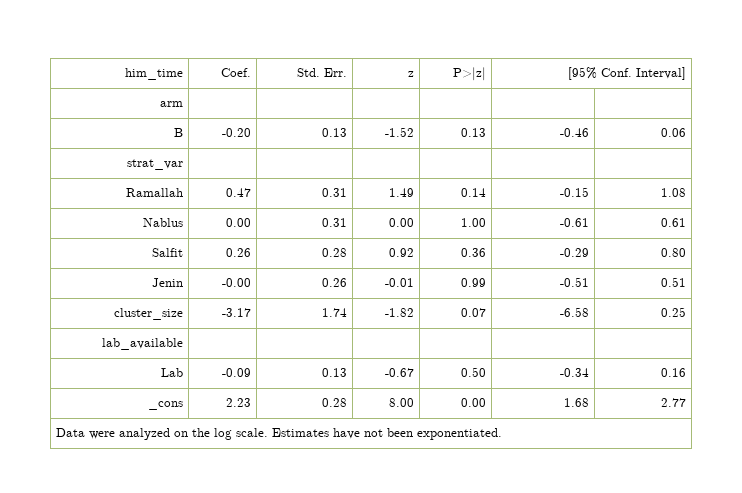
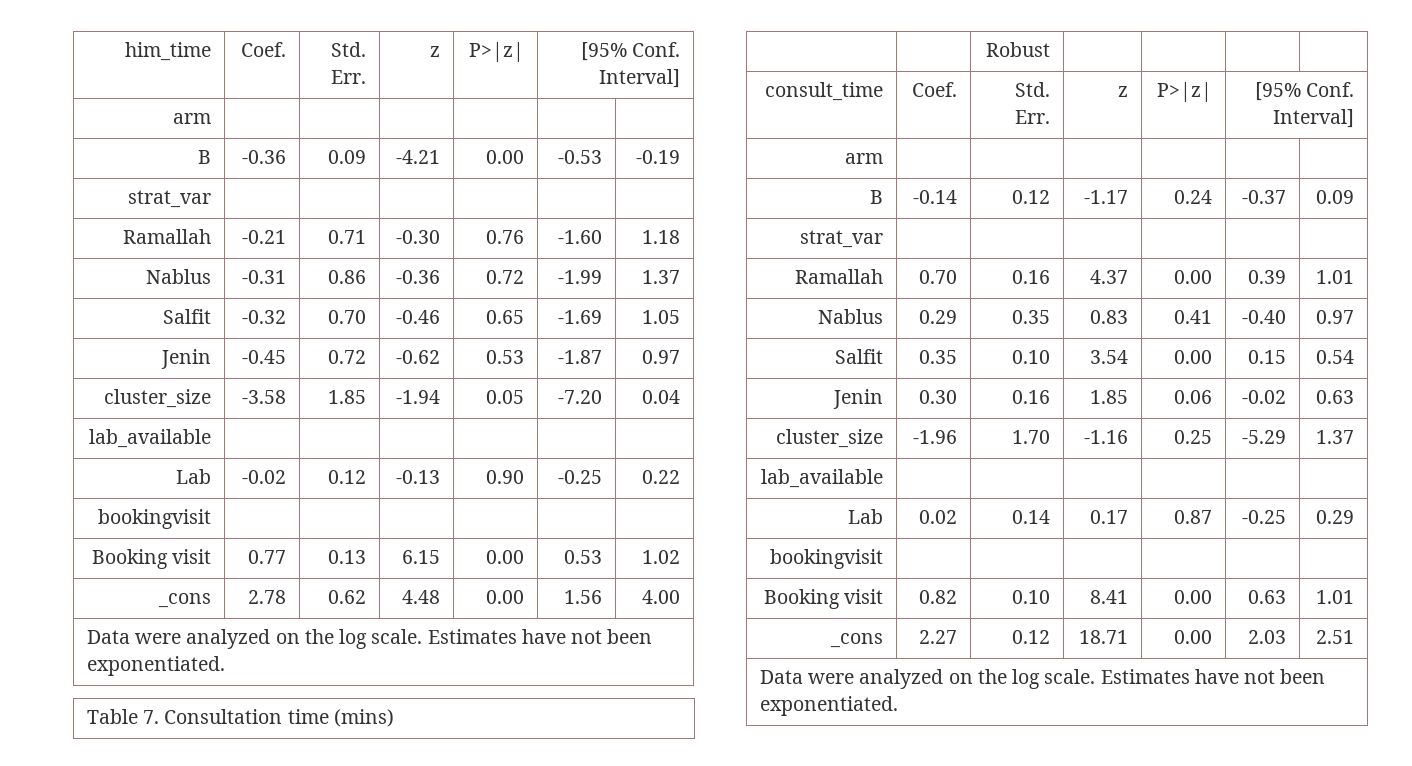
- B | -0.20 | 0.13 | -1.52 | 0.13 | -0.46 | 0.06
+ B | -0.36 | 0.09 | -4.21 | 0.00 | -0.53 | -0.19
  strat_var | | | | | |
- Ramallah | 0.47 | 0.31 | 1.49 | 0.14 | -0.15 | 1.08
- Nablus | 0.00 | 0.31 | 0.00 | 1.00 | -0.61 | 0.61
- Salfit | 0.26 | 0.28 | 0.92 | 0.36 | -0.29 | 0.80
- Jenin | -0.00 | 0.26 | -0.01 | 0.99 | -0.51 | 0.51
- cluster_size | -3.17 | 1.74 | -1.82 | 0.07 | -6.58 | 0.25
+ Ramallah | -0.21 | 0.71 | -0.30 | 0.76 | -1.60 | 1.18
+ Nablus | -0.31 | 0.86 | -0.36 | 0.72 | -1.99 | 1.37
+ Salfit | -0.32 | 0.70 | -0.46 | 0.65 | -1.69 | 1.05
+ Jenin | -0.45 | 0.72 | -0.62 | 0.53 | -1.87 | 0.97
+ cluster_size | -3.58 | 1.85 | -1.94 | 0.05 | -7.20 | 0.04
  lab_available | | | | | |
- Lab | -0.09 | 0.13 | -0.67 | 0.50 | -0.34 | 0.16
- _cons | 2.23 | 0.28 | 8.00 | 0.00 | 1.68 | 2.77
+ Lab | -0.02 | 0.12 | -0.13 | 0.90 | -0.25 | 0.22
+ bookingvisit | | | | | |
+ Booking visit | 0.77 | 0.13 | 6.15 | 0.00 | 0.53 | 1.02
+ _cons | 2.78 | 0.62 | 4.48 | 0.00 | 1.56 | 4.00
+ Table 7. Consultation time (mins)
+ | | Robust | | | |
+ consult_time | Coef. | Std. Err. | z | P>|z| | [95% Conf. Interval]
+ arm | | | | | |
+ B | -0.14 | 0.12 | -1.17 | 0.24 | -0.37 | 0.09
+ strat_var | | | | | |
+ Ramallah | 0.70 | 0.16 | 4.37 | 0.00 | 0.39 | 1.01
+ Nablus | 0.29 | 0.35 | 0.83 | 0.41 | -0.40 | 0.97
+ Salfit | 0.35 | 0.10 | 3.54 | 0.00 | 0.15 | 0.54
+ Jenin | 0.30 | 0.16 | 1.85 | 0.06 | -0.02 | 0.63
+ cluster_size | -1.96 | 1.70 | -1.16 | 0.25 | -5.29 | 1.37
+ lab_available | | | | | |
+ Lab | 0.02 | 0.14 | 0.17 | 0.87 | -0.25 | 0.29
+ bookingvisit | | | | | |
+ Booking visit | 0.82 | 0.10 | 8.41 | 0.00 | 0.63 | 1.01
+ _cons | 2.27 | 0.12 | 18.71 | 0.00 | 2.03 | 2.51
+ Data were analyzed on the log scale. Estimates have not been exponentiated.

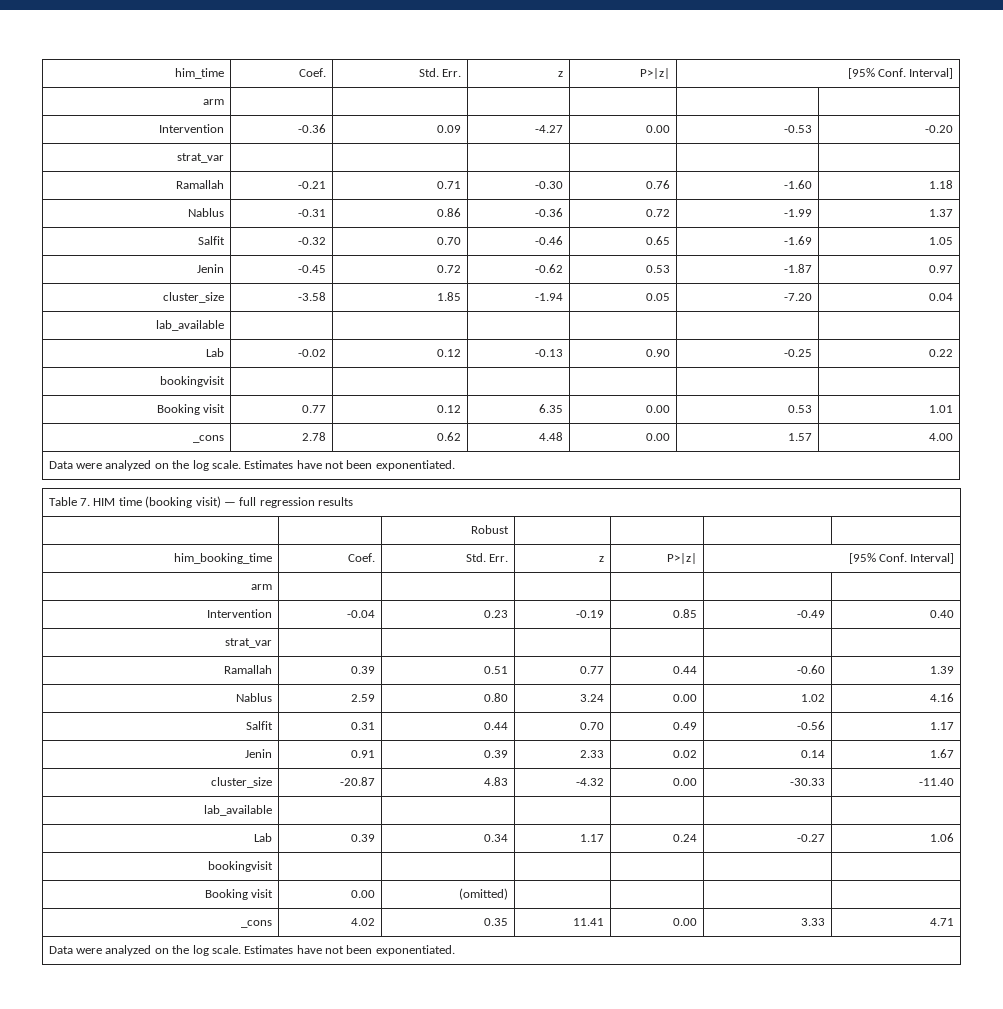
- B | -0.36 | 0.09 | -4.21 | 0.00 | -0.53 | -0.19
+ Intervention | -0.36 | 0.09 | -4.27 | 0.00 | -0.53 | -0.20
- Booking visit | 0.77 | 0.13 | 6.15 | 0.00 | 0.53 | 1.02
+ Booking visit | 0.77 | 0.12 | 6.35 | 0.00 | 0.53 | 1.01
- _cons | 2.78 | 0.62 | 4.48 | 0.00 | 1.56 | 4.00
+ _cons | 2.78 | 0.62 | 4.48 | 0.00 | 1.57 | 4.00
- Table 7. Consultation time (mins)
+ Table 7. HIM time (booking visit) — full regression results
- consult_time | Coef. | Std. Err. | z | P>|z| | [95% Conf. Interval]
+ him_booking_time | Coef. | Std. Err. | z | P>|z| | [95% Conf. Interval]
  arm | | | | | |
- B | -0.14 | 0.12 | -1.17 | 0.24 | -0.37 | 0.09
+ Intervention | -0.04 | 0.23 | -0.19 | 0.85 | -0.49 | 0.40
  strat_var | | | | | |
- Ramallah | 0.70 | 0.16 | 4.37 | 0.00 | 0.39 | 1.01
- Nablus | 0.29 | 0.35 | 0.83 | 0.41 | -0.40 | 0.97
- Salfit | 0.35 | 0.10 | 3.54 | 0.00 | 0.15 | 0.54
- Jenin | 0.30 | 0.16 | 1.85 | 0.06 | -0.02 | 0.63
- cluster_size | -1.96 | 1.70 | -1.16 | 0.25 | -5.29 | 1.37
+ Ramallah | 0.39 | 0.51 | 0.77 | 0.44 | -0.60 | 1.39
+ Nablus | 2.59 | 0.80 | 3.24 | 0.00 | 1.02 | 4.16
+ Salfit | 0.31 | 0.44 | 0.70 | 0.49 | -0.56 | 1.17
+ Jenin | 0.91 | 0.39 | 2.33 | 0.02 | 0.14 | 1.67
+ cluster_size | -20.87 | 4.83 | -4.32 | 0.00 | -30.33 | -11.40
  lab_available | | | | | |
- Lab | 0.02 | 0.14 | 0.17 | 0.87 | -0.25 | 0.29
+ Lab | 0.39 | 0.34 | 1.17 | 0.24 | -0.27 | 1.06
  bookingvisit | | | | | |
- Booking visit | 0.82 | 0.10 | 8.41 | 0.00 | 0.63 | 1.01
- _cons | 2.27 | 0.12 | 18.71 | 0.00 | 2.03 | 2.51
+ Booking visit | 0.00 | (omitted) | | | |
+ _cons | 4.02 | 0.35 | 11.41 | 0.00 | 3.33 | 4.71

